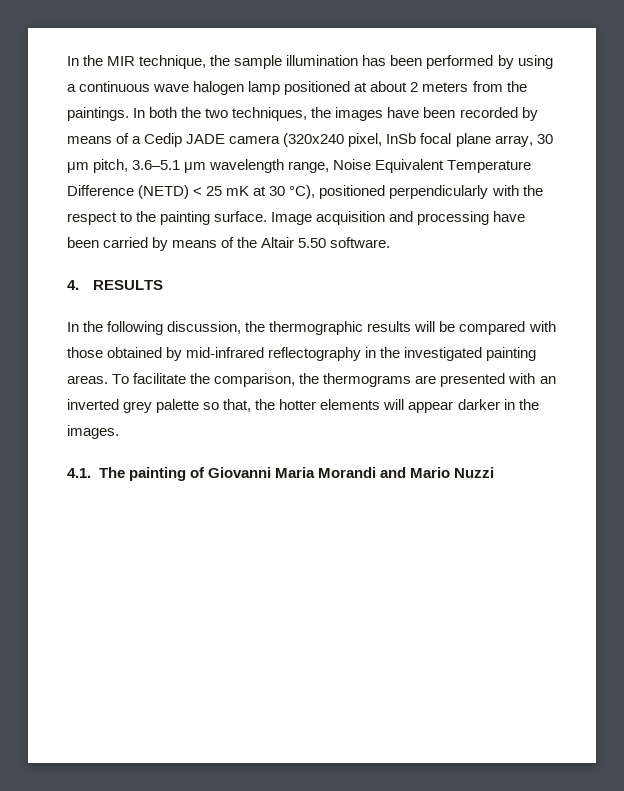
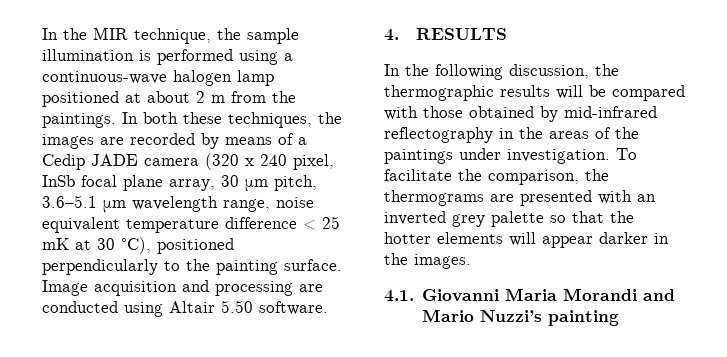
- In the MIR technique, the sample illumination has been performed by using a continuous wave halogen lamp positioned at about 2 meters from the paintings.
+ In the MIR technique, the sample illumination is performed using a continuous-wave halogen lamp positioned at about 2 m from the paintings.
- In both the two techniques, the images have been recorded by means of a Cedip JADE camera (320x240 pixel, InSb focal plane array, 30 μm pitch, 3.6–5.1 μm wavelength range, Noise Equivalent Temperature Difference (NETD) < 25 mK at 30 °C), positioned perpendicularly with the respect to the painting surface.
+ In both these techniques, the images are recorded by means of a Cedip JADE camera (320 x 240 pixel, InSb focal plane array, 30 μm pitch, 3.6–5.1 μm wavelength range, noise equivalent temperature difference < 25 mK at 30 °C), positioned perpendicularly to the painting surface.
- Image acquisition and processing have been carried by means of the Altair 5.50 software.
+ Image acquisition and processing are conducted using Altair 5.50 software.
- In the following discussion, the thermographic results will be compared with those obtained by mid-infrared reflectography in the investigated painting areas.
+ In the following discussion, the thermographic results will be compared with those obtained by mid-infrared reflectography in the areas of the paintings under investigation.
- To facilitate the comparison, the thermograms are presented with an inverted grey palette so that, the hotter elements will appear darker in the images.
+ To facilitate the comparison, the thermograms are presented with an inverted grey palette so that the hotter elements will appear darker in the images.
- 4.1. The painting of Giovanni Maria Morandi and Mario Nuzzi
+ 4.1. Giovanni Maria Morandi and Mario Nuzzi’s painting

